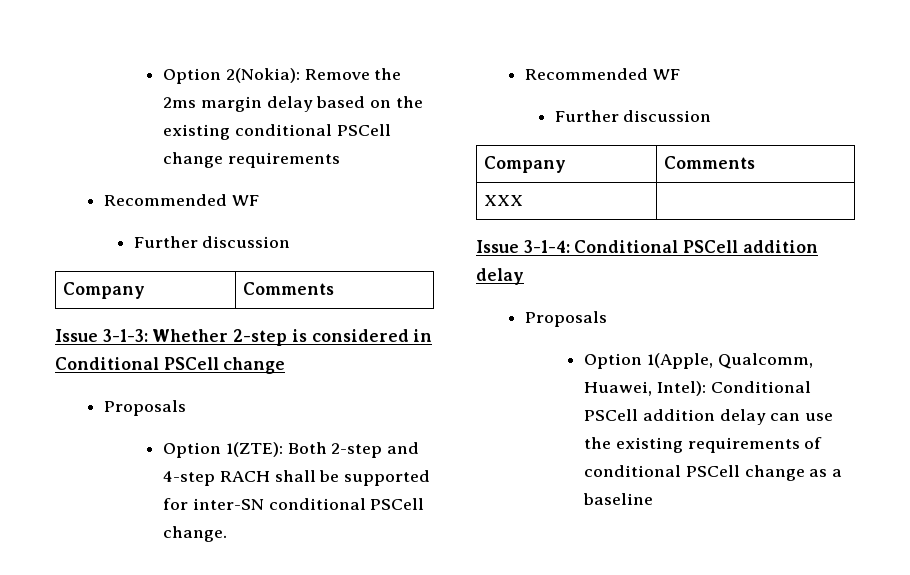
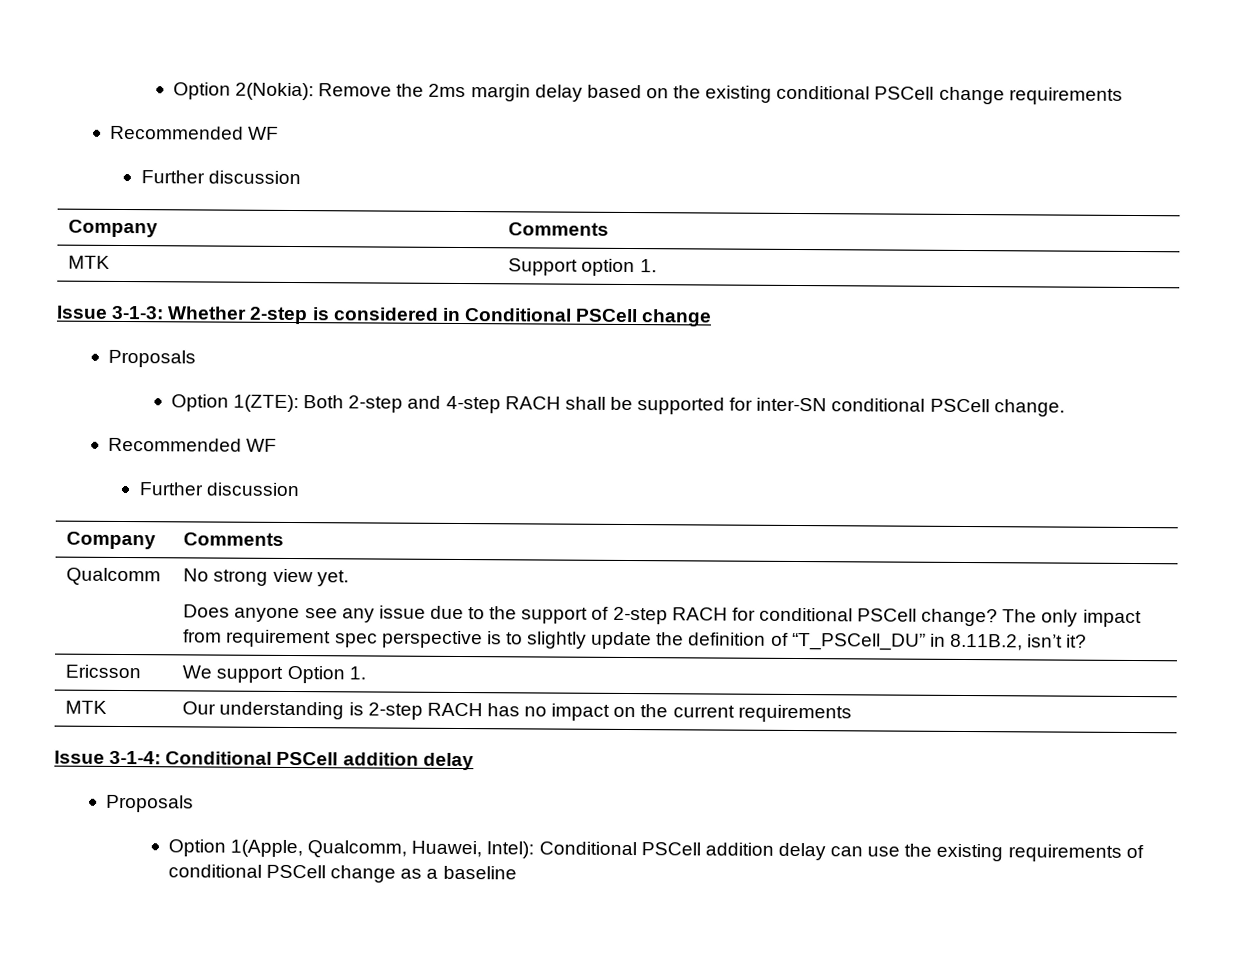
+ MTK | Support option 1.
- XXX |
+ Qualcomm | No strong view yet.
+ Does anyone see any issue due to the support of 2-step RACH for conditional PSCell change? The only impact from requirement spec perspective is to slightly update the definition of “T_PSCell_DU” in 8.11B.2, isn’t it?
+ Ericsson | We support Option 1.
+ MTK | Our understanding is 2-step RACH has no impact on the current requirements

